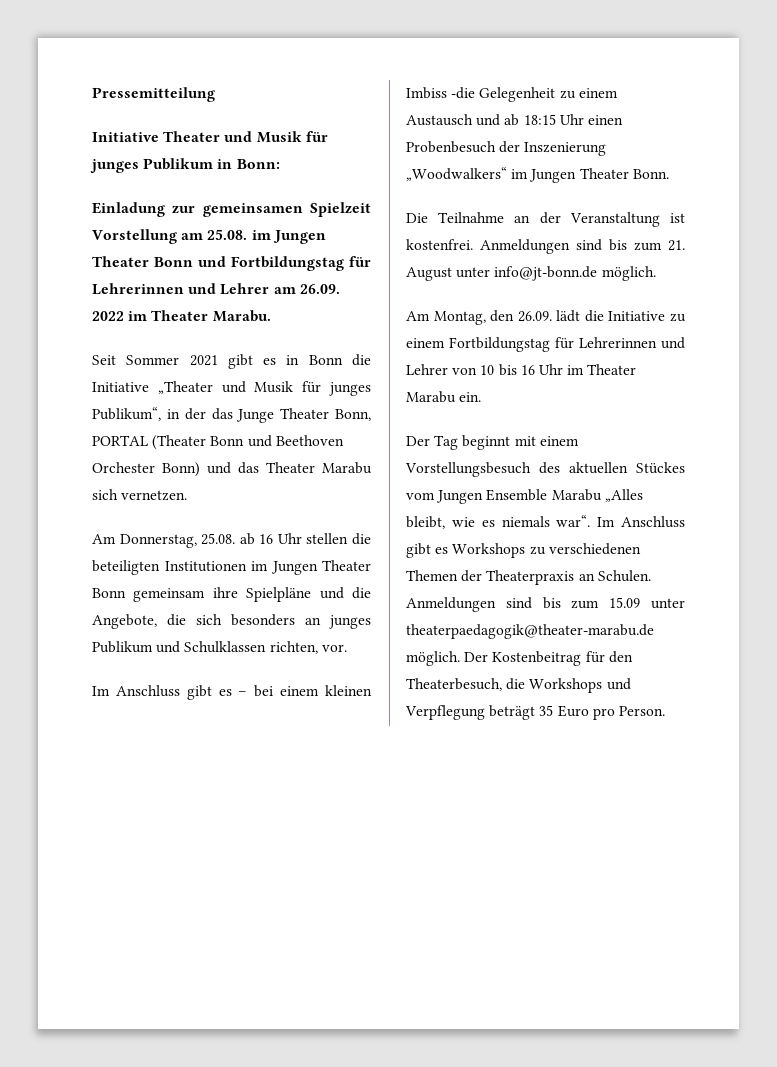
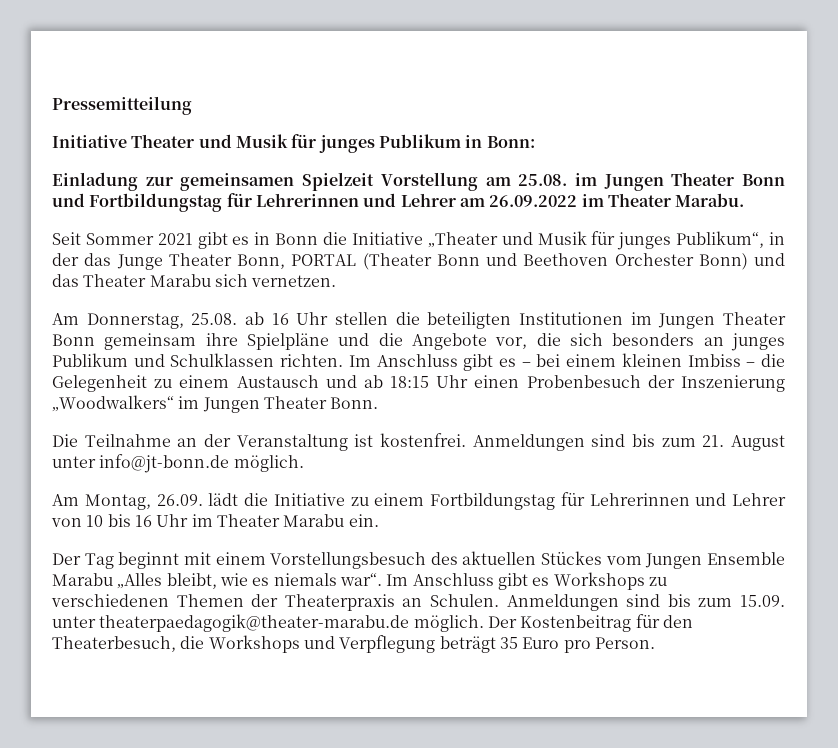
- Einladung zur gemeinsamen Spielzeit Vorstellung am 25.08. im Jungen Theater Bonn und Fortbildungstag für Lehrerinnen und Lehrer am 26.09. 2022 im Theater Marabu.
+ Einladung zur gemeinsamen Spielzeit Vorstellung am 25.08. im Jungen Theater Bonn und Fortbildungstag für Lehrerinnen und Lehrer am 26.09.2022 im Theater Marabu.
- Am Donnerstag, 25.08. ab 16 Uhr stellen die beteiligten Institutionen im Jungen Theater Bonn gemeinsam ihre Spielpläne und die Angebote, die sich besonders an junges Publikum und Schulklassen richten, vor.
- Im Anschluss gibt es – bei einem kleinen Imbiss -die Gelegenheit zu einem Austausch und ab 18:15 Uhr einen Probenbesuch der Inszenierung „Woodwalkers“ im Jungen Theater Bonn.
+ Am Donnerstag, 25.08. ab 16 Uhr stellen die beteiligten Institutionen im Jungen Theater Bonn gemeinsam ihre Spielpläne und die Angebote vor, die sich besonders an junges Publikum und Schulklassen richten. Im Anschluss gibt es – bei einem kleinen Imbiss – die Gelegenheit zu einem Austausch und ab 18:15 Uhr einen Probenbesuch der Inszenierung „Woodwalkers“ im Jungen Theater Bonn.
- Am Montag, den 26.09. lädt die Initiative zu einem Fortbildungstag für Lehrerinnen und Lehrer von 10 bis 16 Uhr im Theater Marabu ein.
+ Am Montag, 26.09. lädt die Initiative zu einem Fortbildungstag für Lehrerinnen und Lehrer von 10 bis 16 Uhr im Theater Marabu ein.
- Anmeldungen sind bis zum 15.09 unter theaterpaedagogik@theater-marabu.de möglich.
+ Anmeldungen sind bis zum 15.09. unter theaterpaedagogik@theater-marabu.de möglich.

